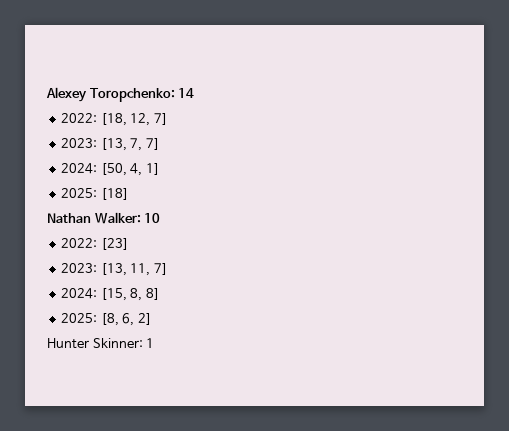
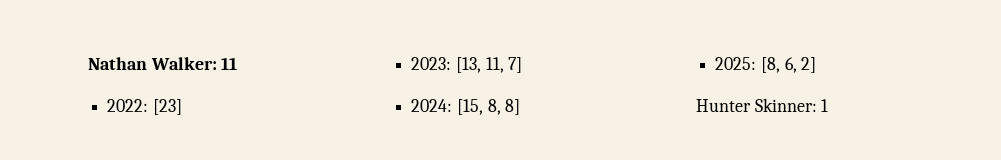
- Alexey Toropchenko: 14
- 2022: [18, 12, 7]
- 2023: [13, 7, 7]
- 2024: [50, 4, 1]
- 2025: [18]
- Nathan Walker: 10
+ Nathan Walker: 11

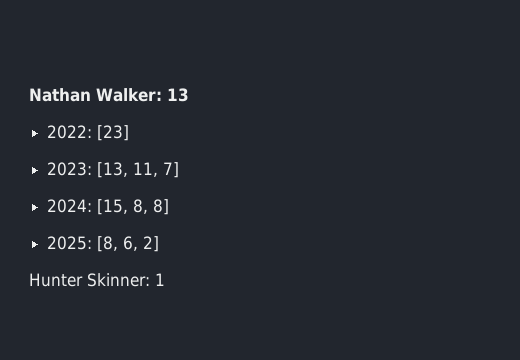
- Nathan Walker: 11
+ Nathan Walker: 13

